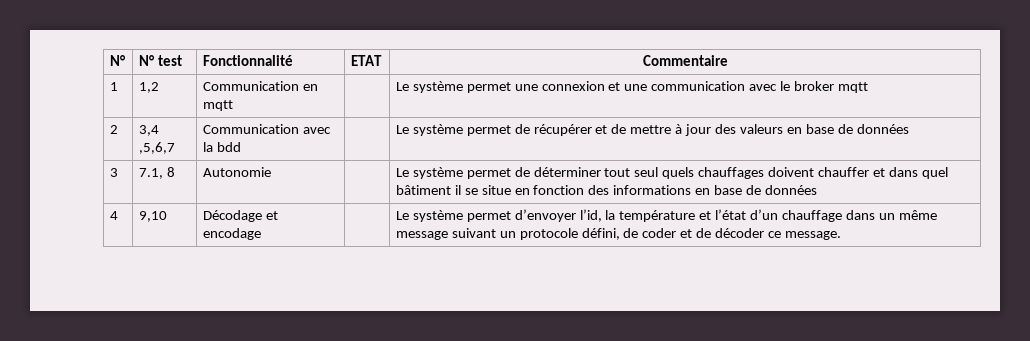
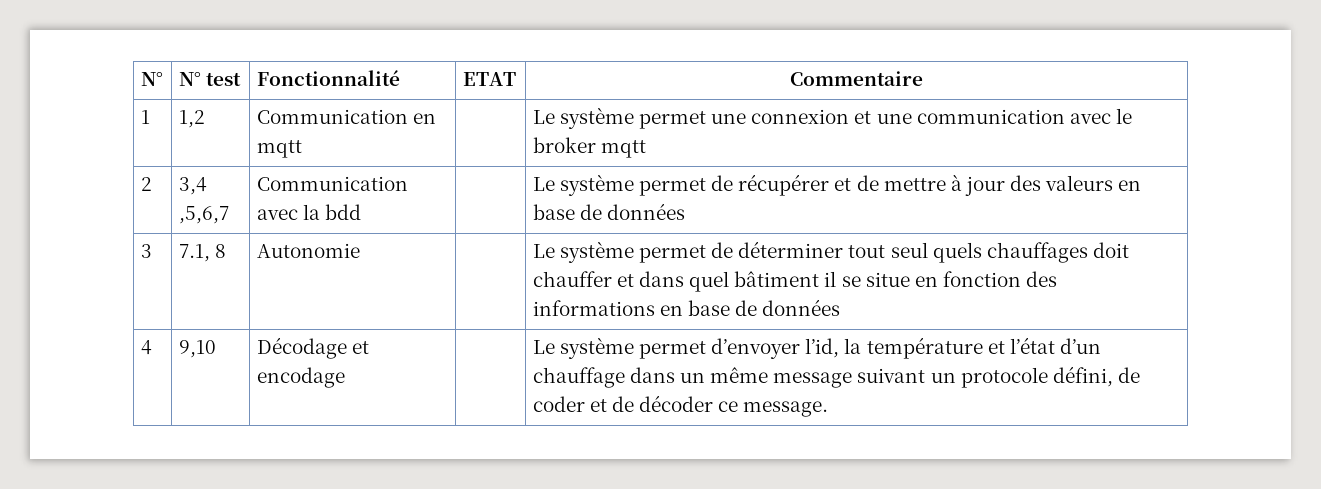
- 3 | 7.1, 8 | Autonomie | | Le système permet de déterminer tout seul quels chauffages doivent chauffer et dans quel bâtiment il se situe en fonction des informations en base de données
+ 3 | 7.1, 8 | Autonomie | | Le système permet de déterminer tout seul quels chauffages doit chauffer et dans quel bâtiment il se situe en fonction des informations en base de données

